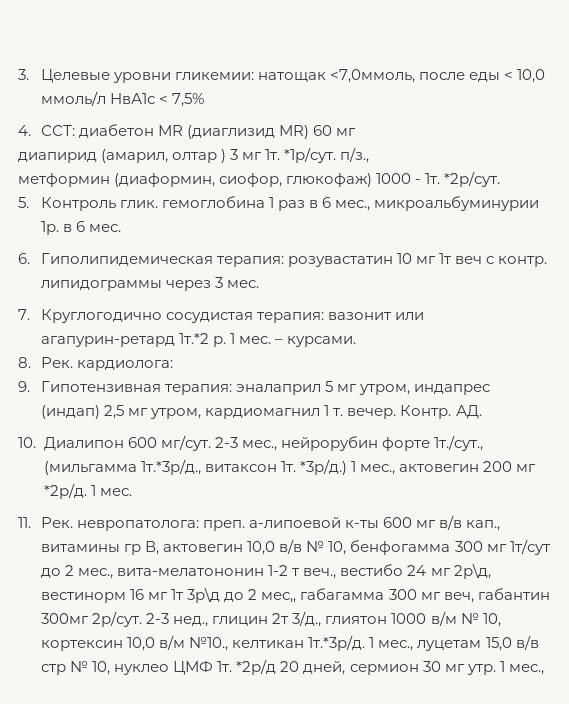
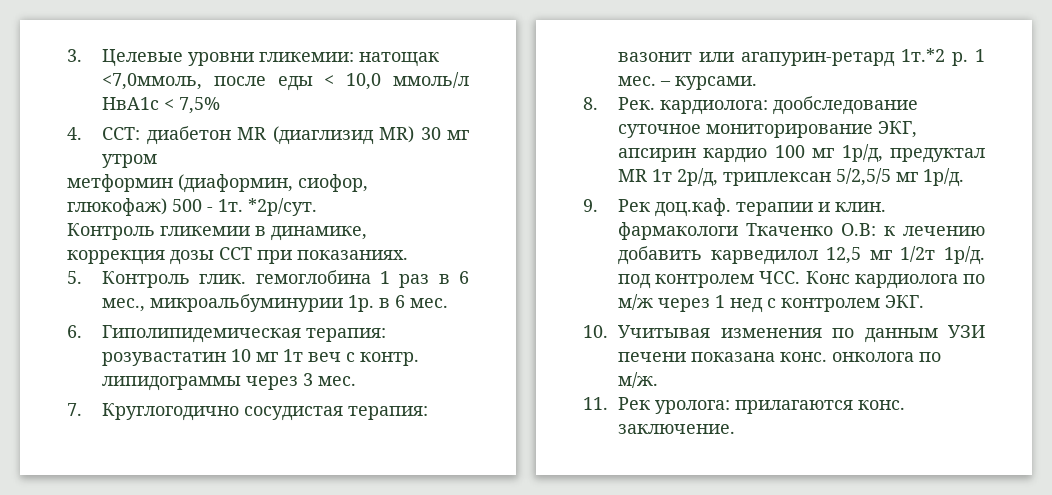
- 4. ССТ: диабетон МR (диаглизид МR) 60 мг
- диапирид (амарил, олтар ) 3 мг 1т. *1р/сут. п/з.,
+ 4. ССТ: диабетон МR (диаглизид МR) 30 мг утром
- метформин (диаформин, сиофор, глюкофаж) 1000 - 1т.
+ метформин (диаформин, сиофор, глюкофаж) 500 - 1т.
+ Контроль гликемии в динамике, коррекция дозы ССТ при показаниях.
- 8. Рек. кардиолога:
- 9. Гипотензивная терапия: эналаприл 5 мг утром, индапрес (индап) 2,5 мг утром, кардиомагнил 1 т. вечер. Контр. АД.
- 10. Диалипон 600 мг/сут. 2-3 мес., нейрорубин форте 1т./сут., (мильгамма 1т.*3р/д., витаксон 1т. *3р/д.) 1 мес., актовегин 200 мг *2р/д. 1 мес.
- 11. Рек. невропатолога: преп. а-липоевой к-ты 600 мг в/в кап., витамины гр В, актовегин 10,0 в/в № 10, бенфогамма 300 мг 1т/сут до 2 мес., вита-мелатононин 1-2 т веч., вестибо 24 мг 2р\д, вестинорм 16 мг 1т 3р\д до 2 мес,, габагамма 300 мг веч, габантин 300мг 2р/сут. 2-3 нед., глицин 2т 3/д., глиятон 1000 в/м № 10, кортексин 10,0 в/м №10., келтикан 1т.*3р/д. 1 мес., луцетам 15,0 в/в стр № 10, нуклео ЦМФ 1т. *2р/д 20 дней, сермион 30 мг утр. 1 мес.,
+ 8. Рек. кардиолога: дообследование суточное мониторирование ЭКГ, апсирин кардио 100 мг 1р/д, предуктал MR 1т 2р/д, триплексан 5/2,5/5 мг 1р/д.
+ 9. Рек доц.каф. терапии и клин. фармакологи Ткаченко О.В: к лечению добавить карведилол 12,5 мг 1/2т 1р/д. под контролем ЧСС. Конс кардиолога по м/ж через 1 нед с контролем ЭКГ.
+ 10. Учитывая изменения по данным УЗИ печени показана конс. онколога по м/ж.
+ 11. Рек уролога: прилагаются конс. заключение.

